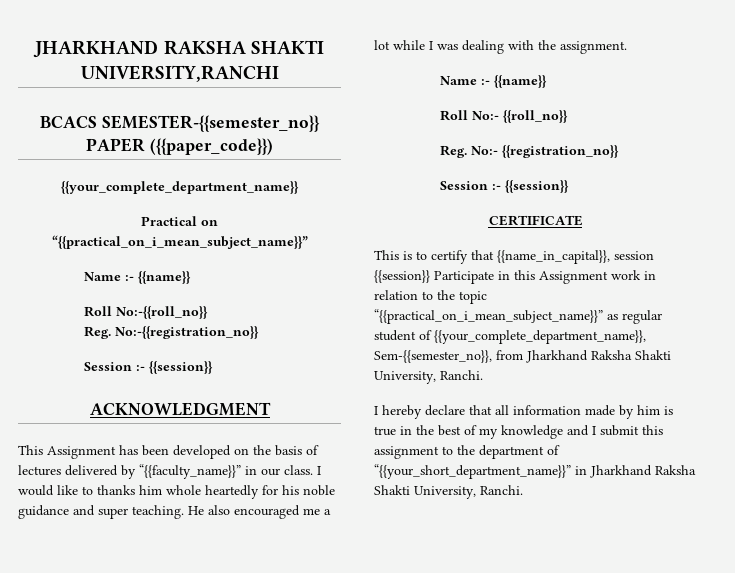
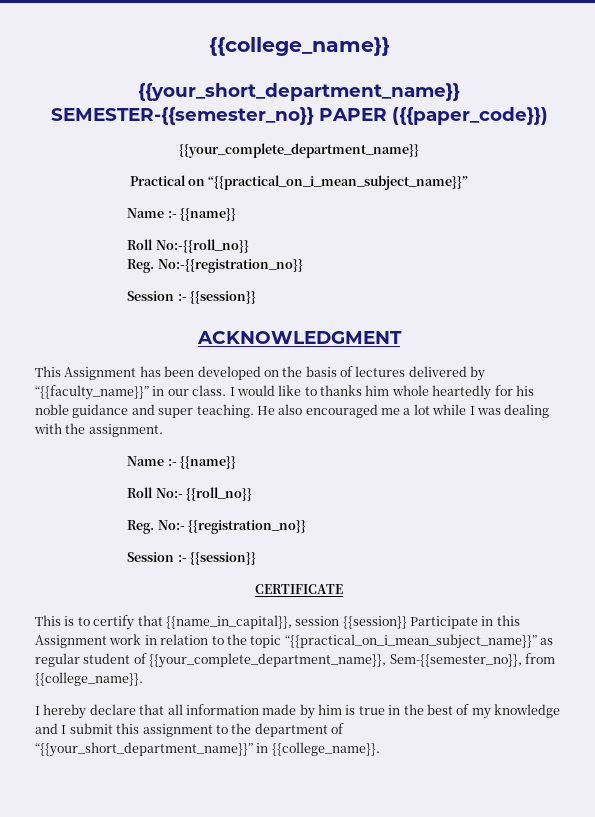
- JHARKHAND RAKSHA SHAKTI UNIVERSITY,RANCHI
- BCACS SEMESTER-{{semester_no}} PAPER ({{paper_code}})
+ {{college_name}}
+ {{your_short_department_name}} SEMESTER-{{semester_no}} PAPER ({{paper_code}})
- This is to certify that {{name_in_capital}}, session {{session}} Participate in this Assignment work in relation to the topic “{{practical_on_i_mean_subject_name}}” as regular student of {{your_complete_department_name}}, Sem-{{semester_no}}, from Jharkhand Raksha Shakti University, Ranchi.
+ This is to certify that {{name_in_capital}}, session {{session}} Participate in this Assignment work in relation to the topic “{{practical_on_i_mean_subject_name}}” as regular student of {{your_complete_department_name}}, Sem-{{semester_no}}, from {{college_name}}.
- I hereby declare that all information made by him is true in the best of my knowledge and I submit this assignment to the department of “{{your_short_department_name}}” in Jharkhand Raksha Shakti University, Ranchi.
+ I hereby declare that all information made by him is true in the best of my knowledge and I submit this assignment to the department of “{{your_short_department_name}}” in {{college_name}}.

